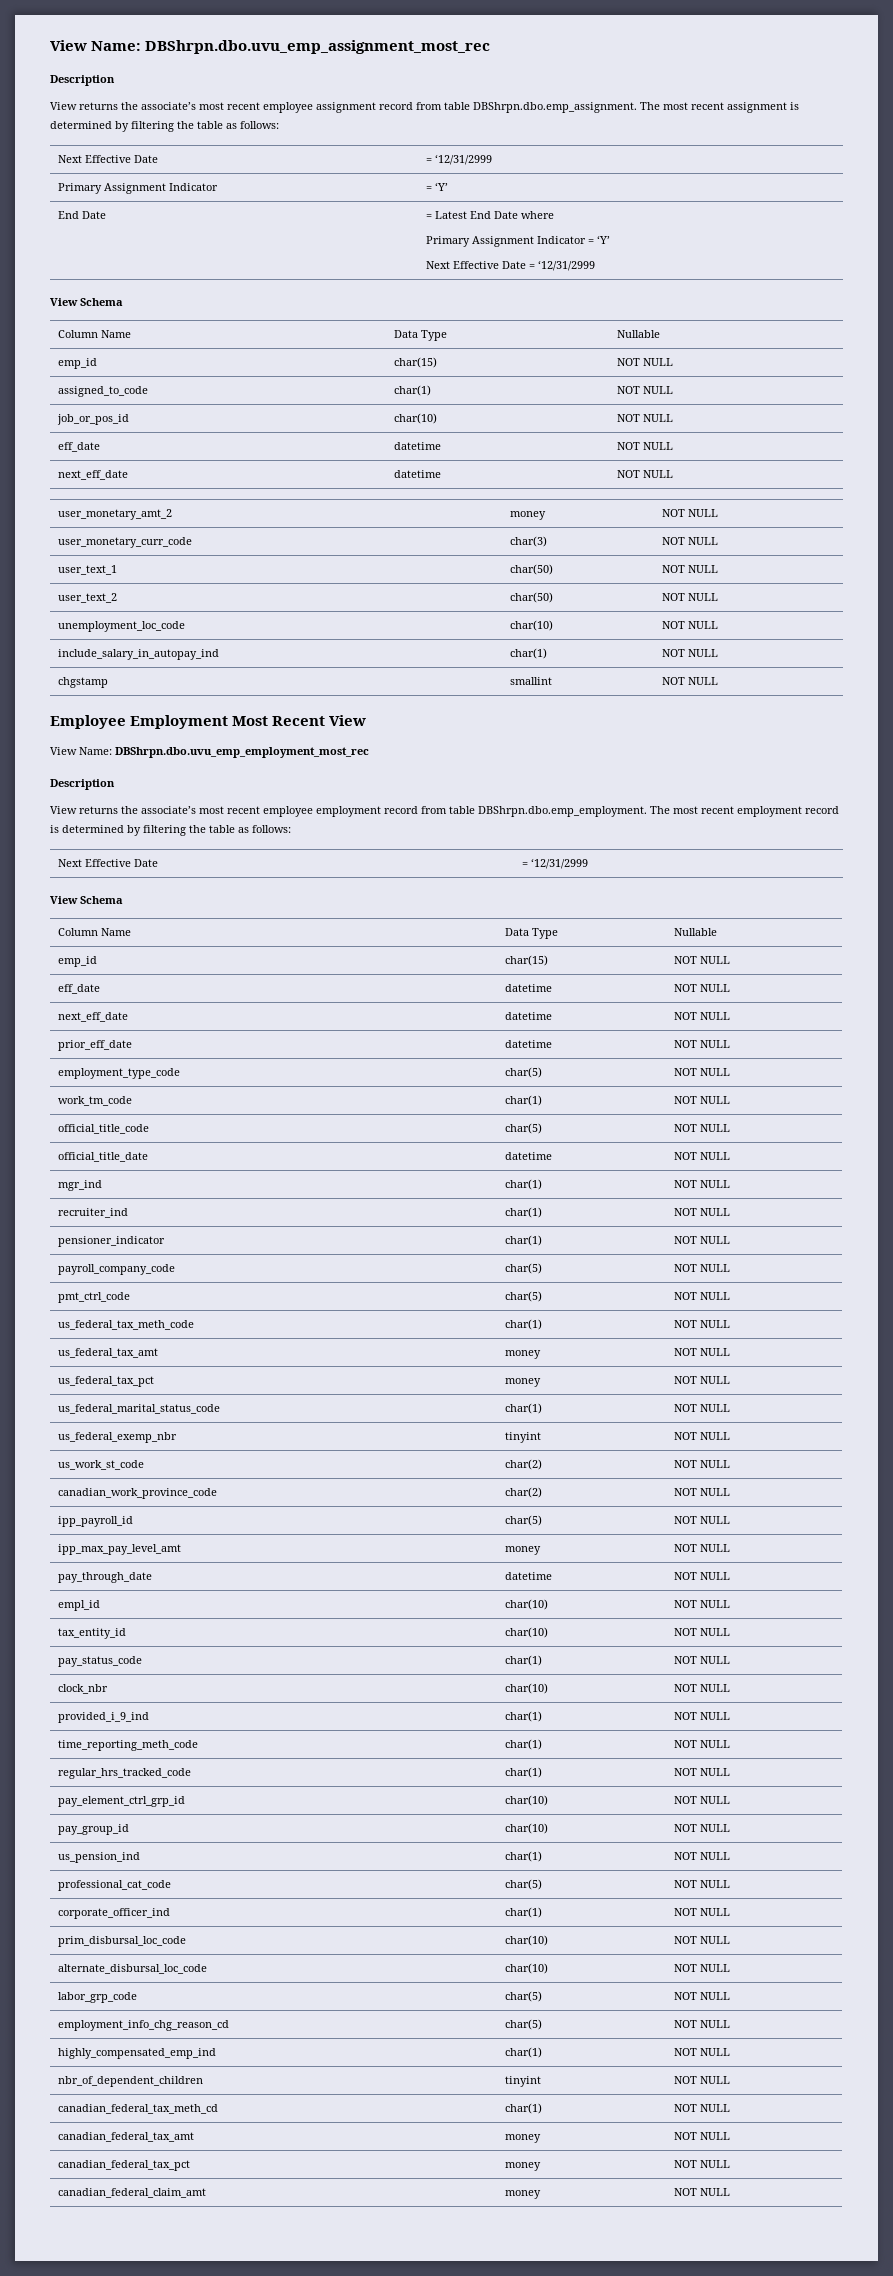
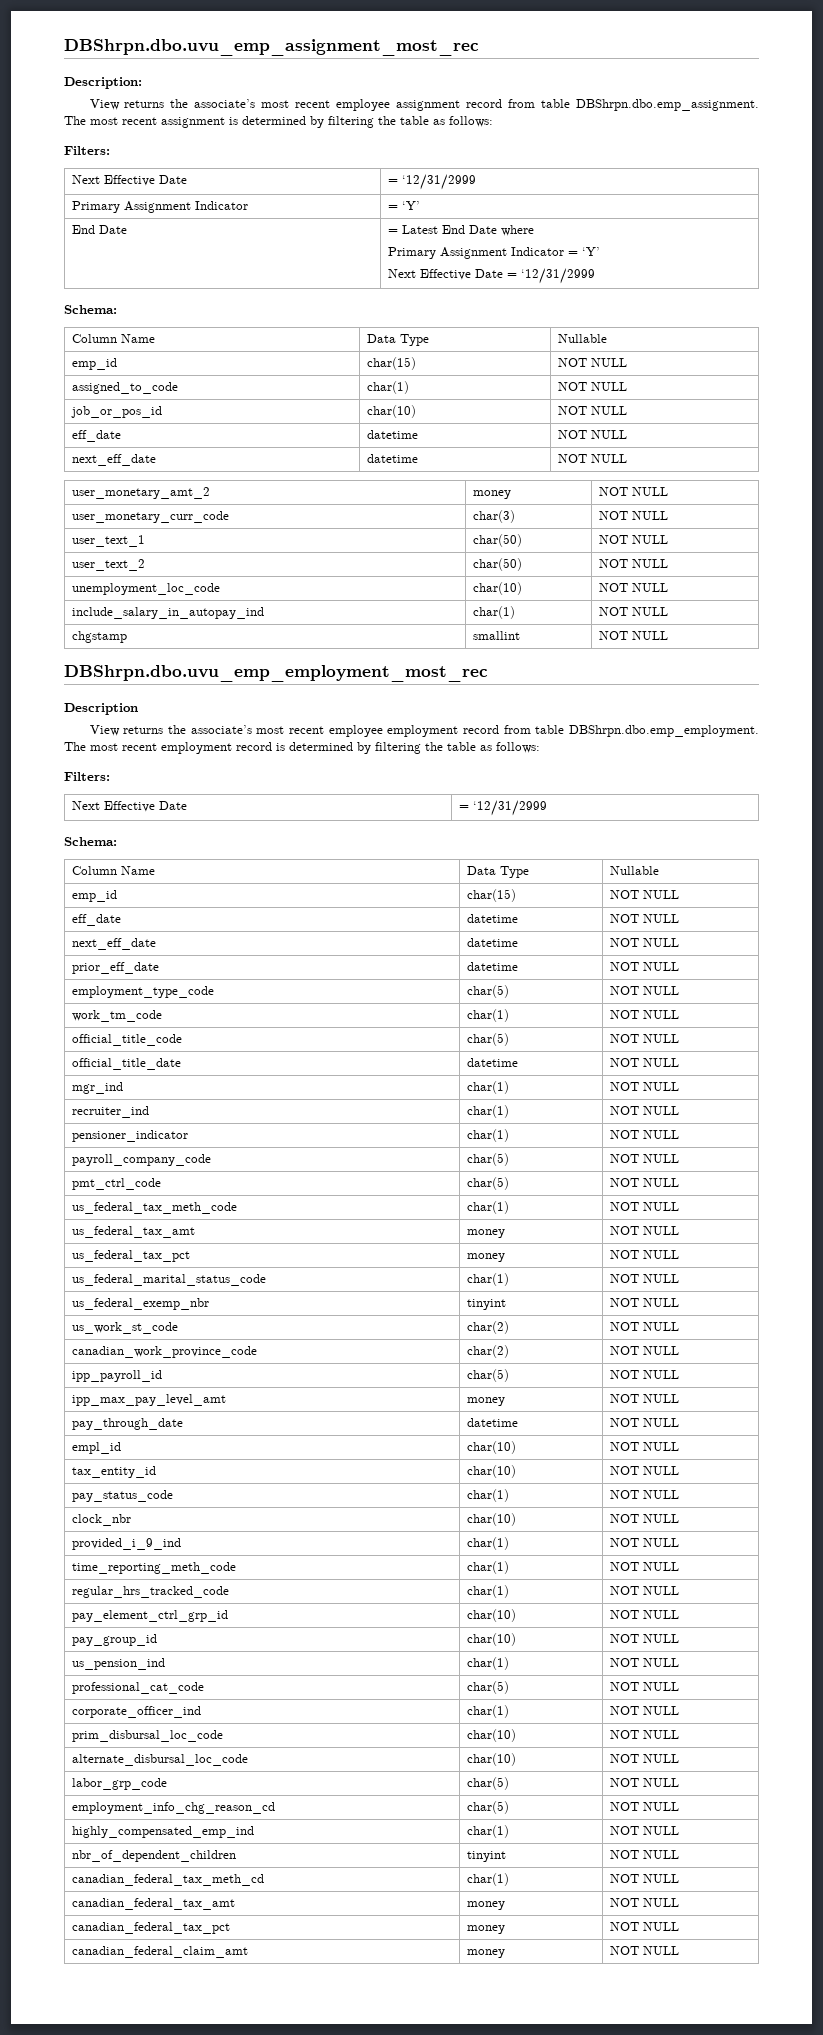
- View Name: DBShrpn.dbo.uvu_emp_assignment_most_rec
- Description
+ DBShrpn.dbo.uvu_emp_assignment_most_rec
+ Description:
  View returns the associate’s most recent employee assignment record from table DBShrpn.dbo.emp_assignment. The most recent assignment is determined by filtering the table as follows:
+ Filters:
  End Date | = Latest End Date where
  Primary Assignment Indicator = ‘Y’
  Next Effective Date = ‘12/31/2999
- View Schema
+ Schema:
- Employee Employment Most Recent View
- View Name: DBShrpn.dbo.uvu_emp_employment_most_rec
+ DBShrpn.dbo.uvu_emp_employment_most_rec
  View returns the associate’s most recent employee employment record from table DBShrpn.dbo.emp_employment. The most recent employment record is determined by filtering the table as follows:
+ Filters:
  Next Effective Date | = ‘12/31/2999
- View Schema
+ Schema:

